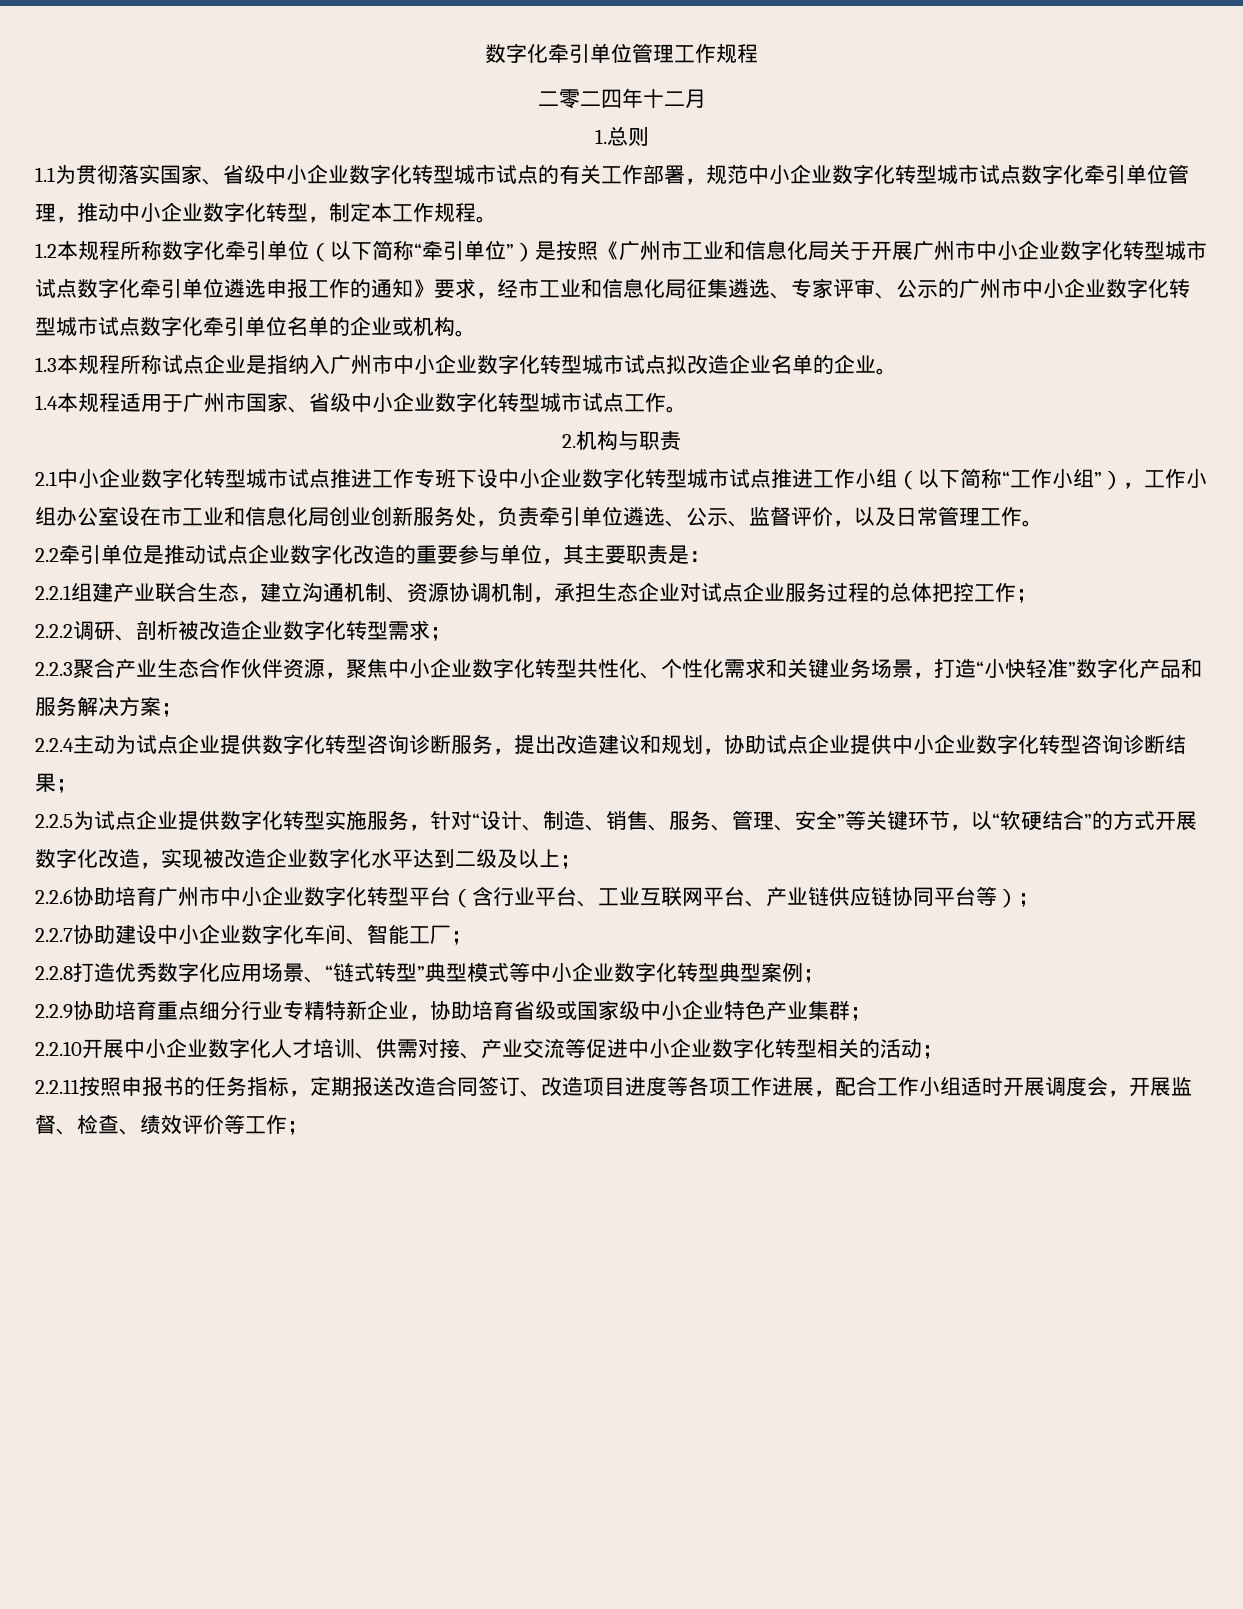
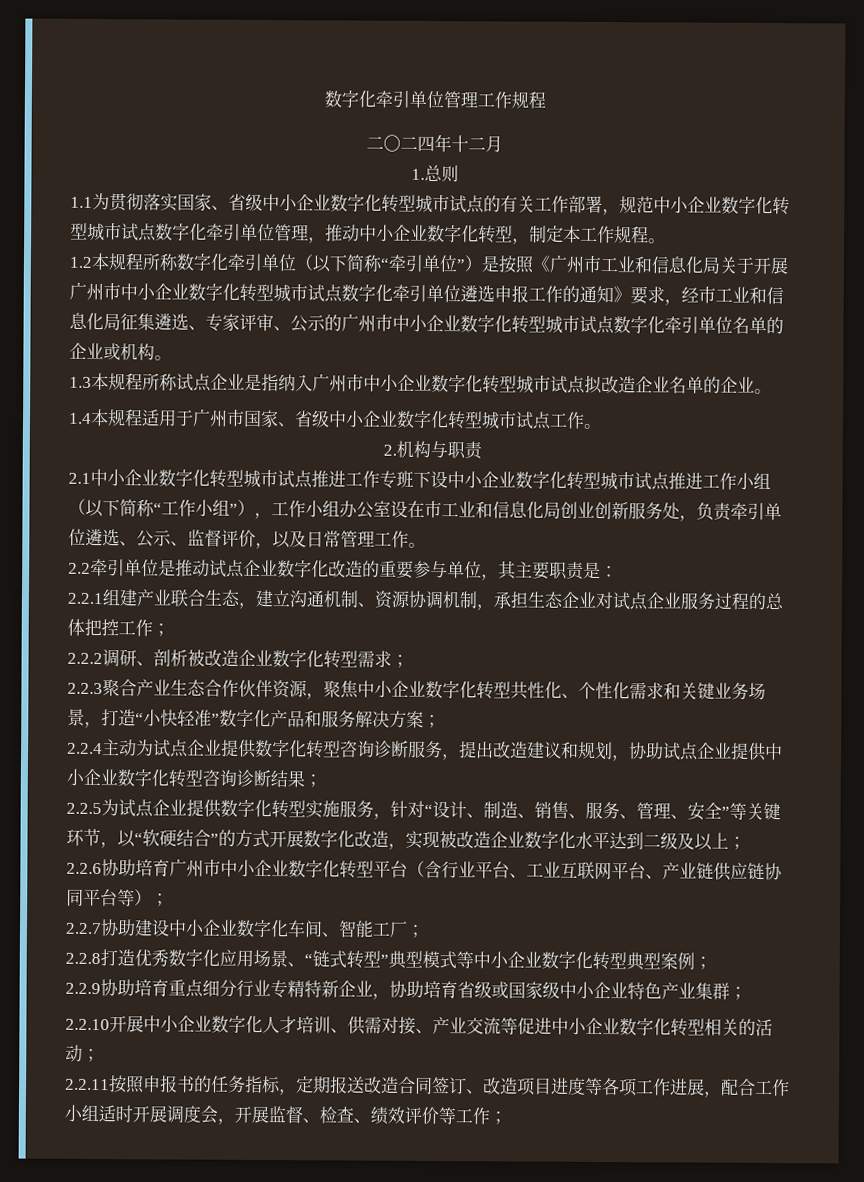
- 二零二四年十二月
+ 二〇二四年十二月

